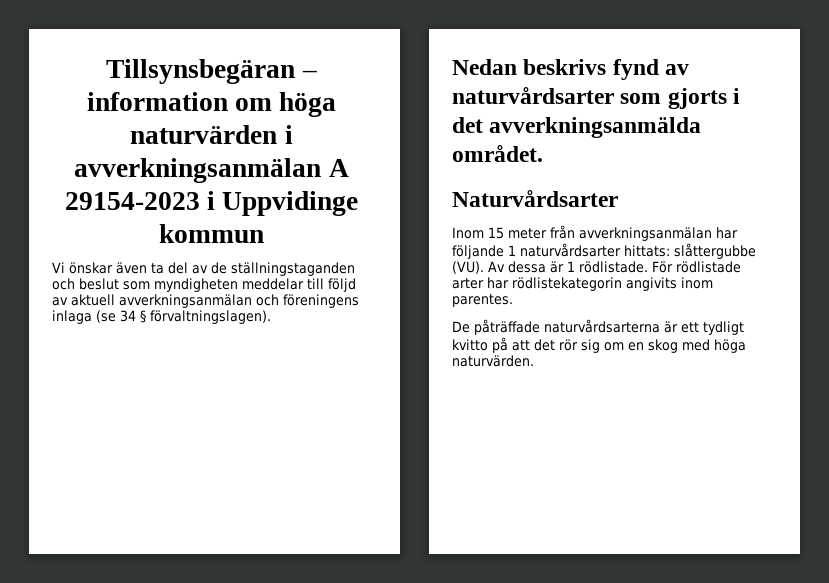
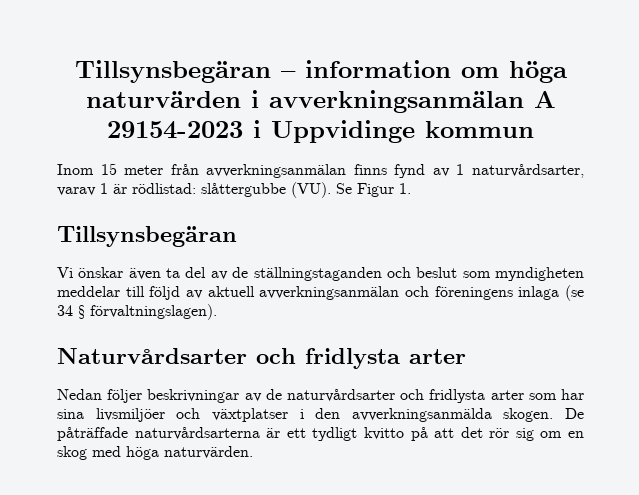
+ Inom 15 meter från avverkningsanmälan finns fynd av 1 naturvårdsarter, varav 1 är rödlistad: slåttergubbe (VU). Se Figur 1.
+ Tillsynsbegäran
- Nedan beskrivs fynd av naturvårdsarter som gjorts i det avverkningsanmälda området.
- Naturvårdsarter
- Inom 15 meter från avverkningsanmälan har följande 1 naturvårdsarter hittats: slåttergubbe (VU). Av dessa är 1 rödlistade. För rödlistade arter har rödlistekategorin angivits inom parentes.
- De påträffade naturvårdsarterna är ett tydligt kvitto på att det rör sig om en skog med höga naturvärden.
+ Naturvårdsarter och fridlysta arter
+ Nedan följer beskrivningar av de naturvårdsarter och fridlysta arter som har sina livsmiljöer och växtplatser i den avverkningsanmälda skogen. De påträffade naturvårdsarterna är ett tydligt kvitto på att det rör sig om en skog med höga naturvärden.

